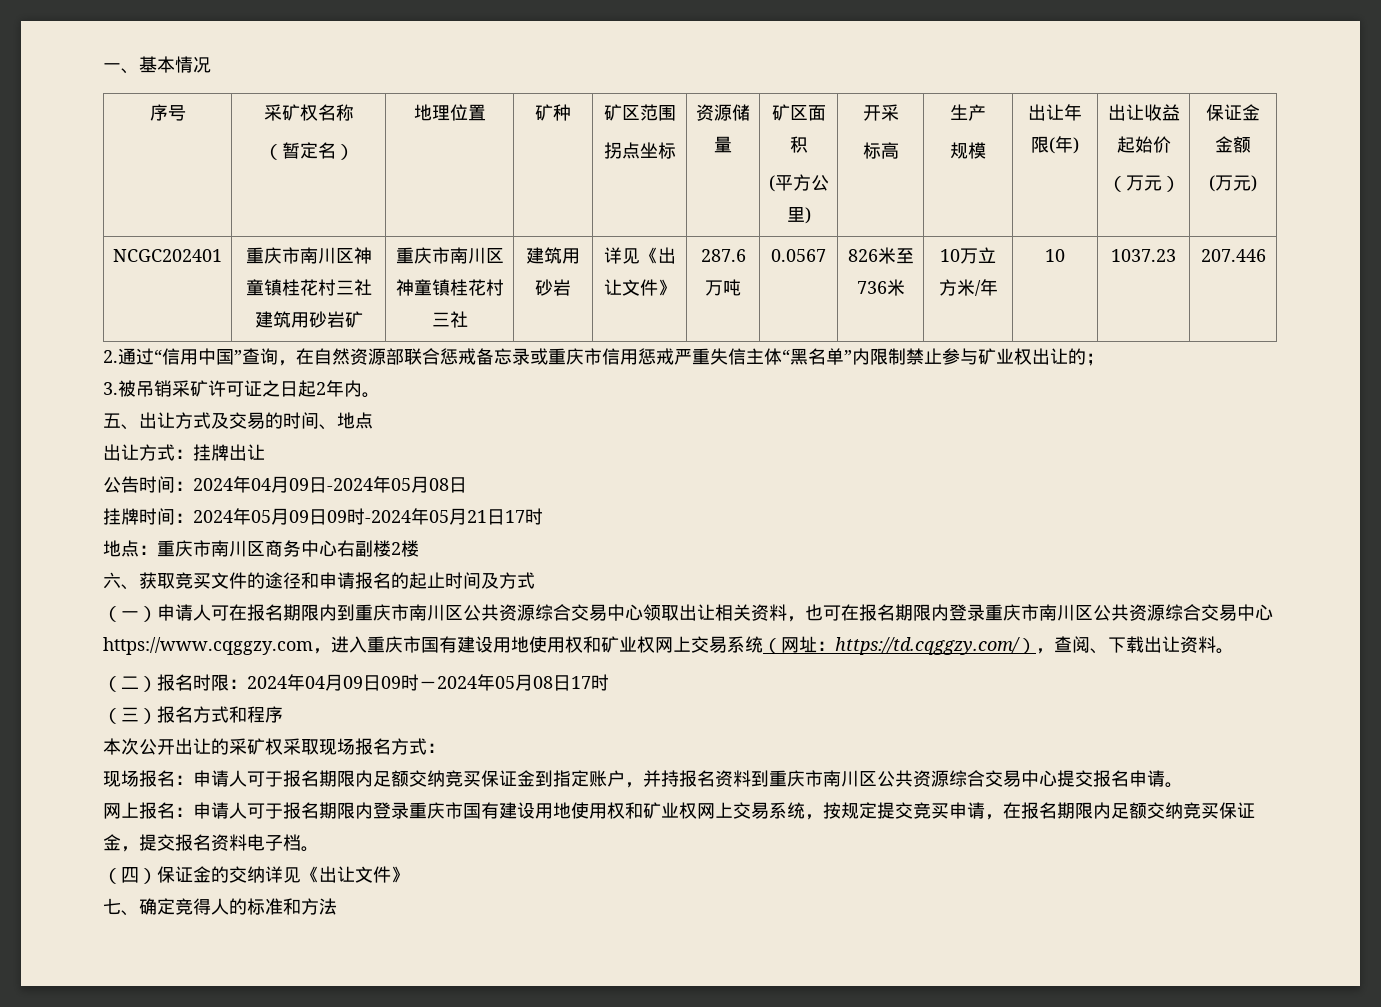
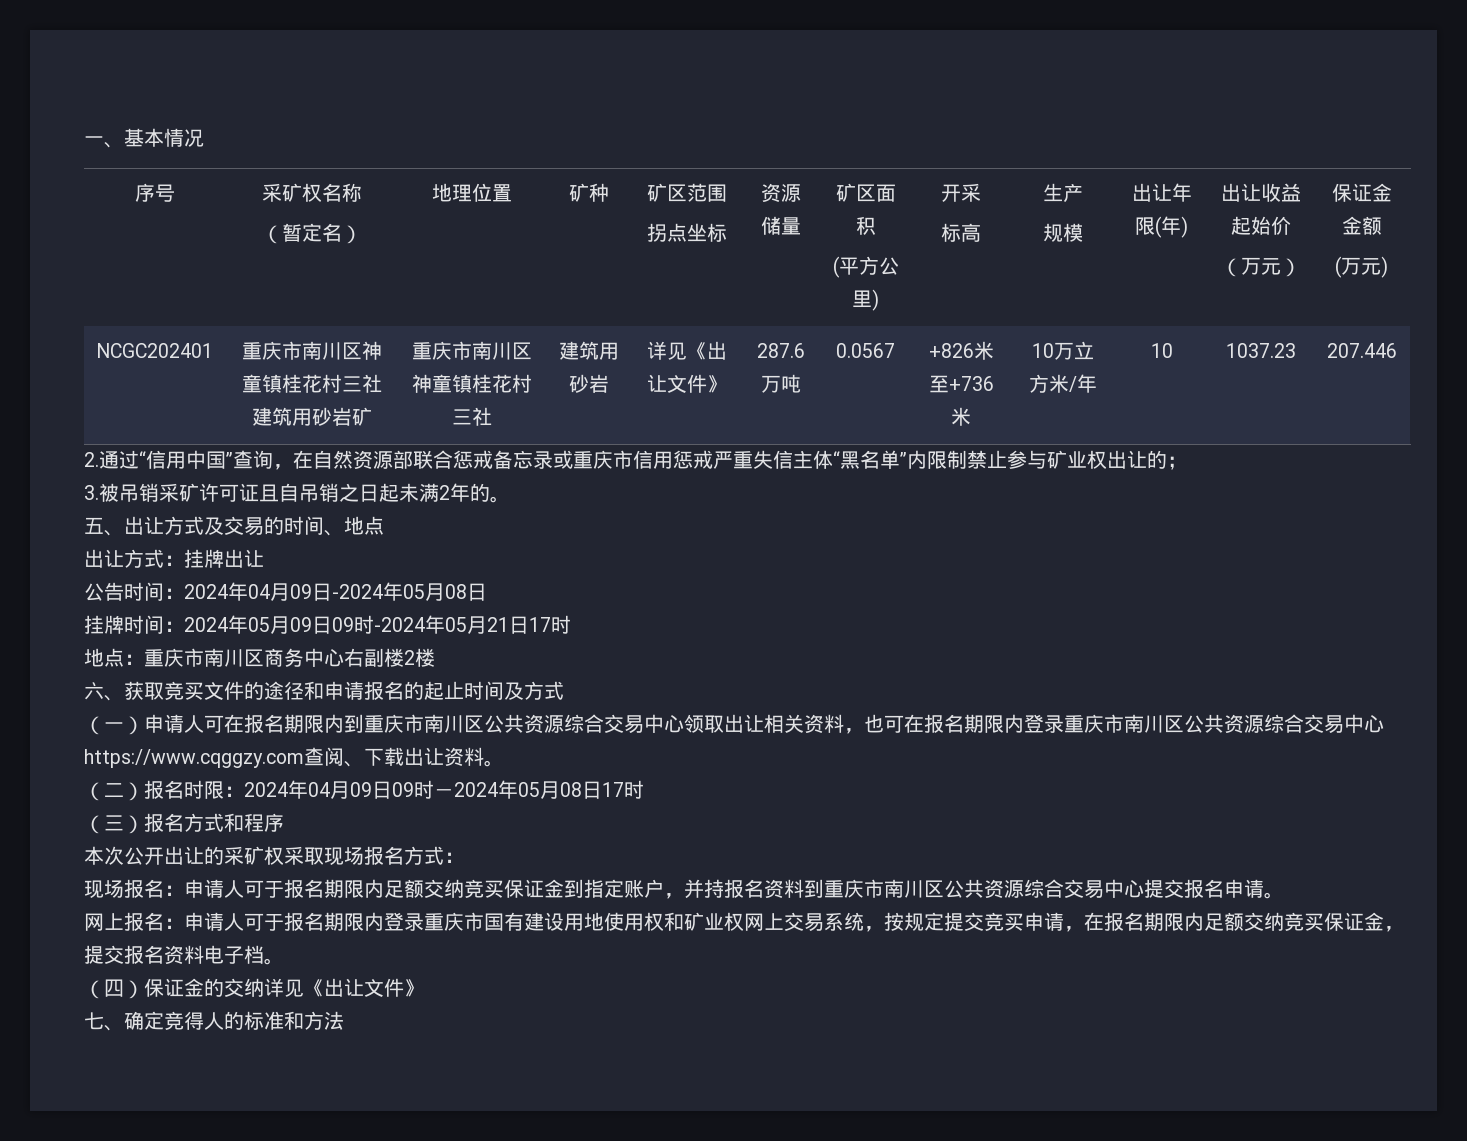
- NCGC202401 | 重庆市南川区神童镇桂花村三社建筑用砂岩矿 | 重庆市南川区神童镇桂花村三社 | 建筑用砂岩 | 详见《出让文件》 | 287.6万吨 | 0.0567 | 826米至736米 | 10万立方米/年 | 10 | 1037.23 | 207.446
+ NCGC202401 | 重庆市南川区神童镇桂花村三社建筑用砂岩矿 | 重庆市南川区神童镇桂花村三社 | 建筑用砂岩 | 详见《出让文件》 | 287.6万吨 | 0.0567 | +826米至+736米 | 10万立方米/年 | 10 | 1037.23 | 207.446
- 3.被吊销采矿许可证之日起2年内。
+ 3.被吊销采矿许可证且自吊销之日起未满2年的。
- （一）申请人可在报名期限内到重庆市南川区公共资源综合交易中心领取出让相关资料，也可在报名期限内登录重庆市南川区公共资源综合交易中心https://www.cqggzy.com，进入重庆市国有建设用地使用权和矿业权网上交易系统（网址：https://td.cqggzy.com/），查阅、下载出让资料。
+ （一）申请人可在报名期限内到重庆市南川区公共资源综合交易中心领取出让相关资料，也可在报名期限内登录重庆市南川区公共资源综合交易中心https://www.cqggzy.com查阅、下载出让资料。

